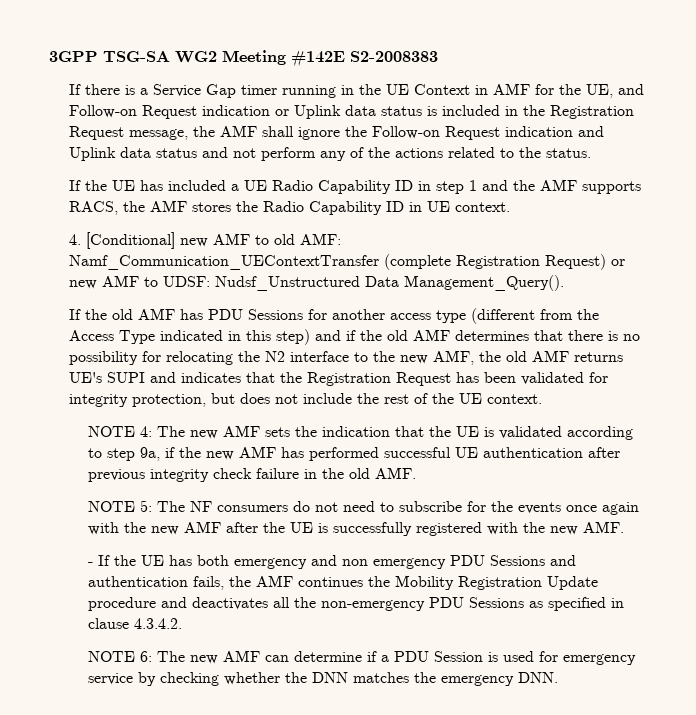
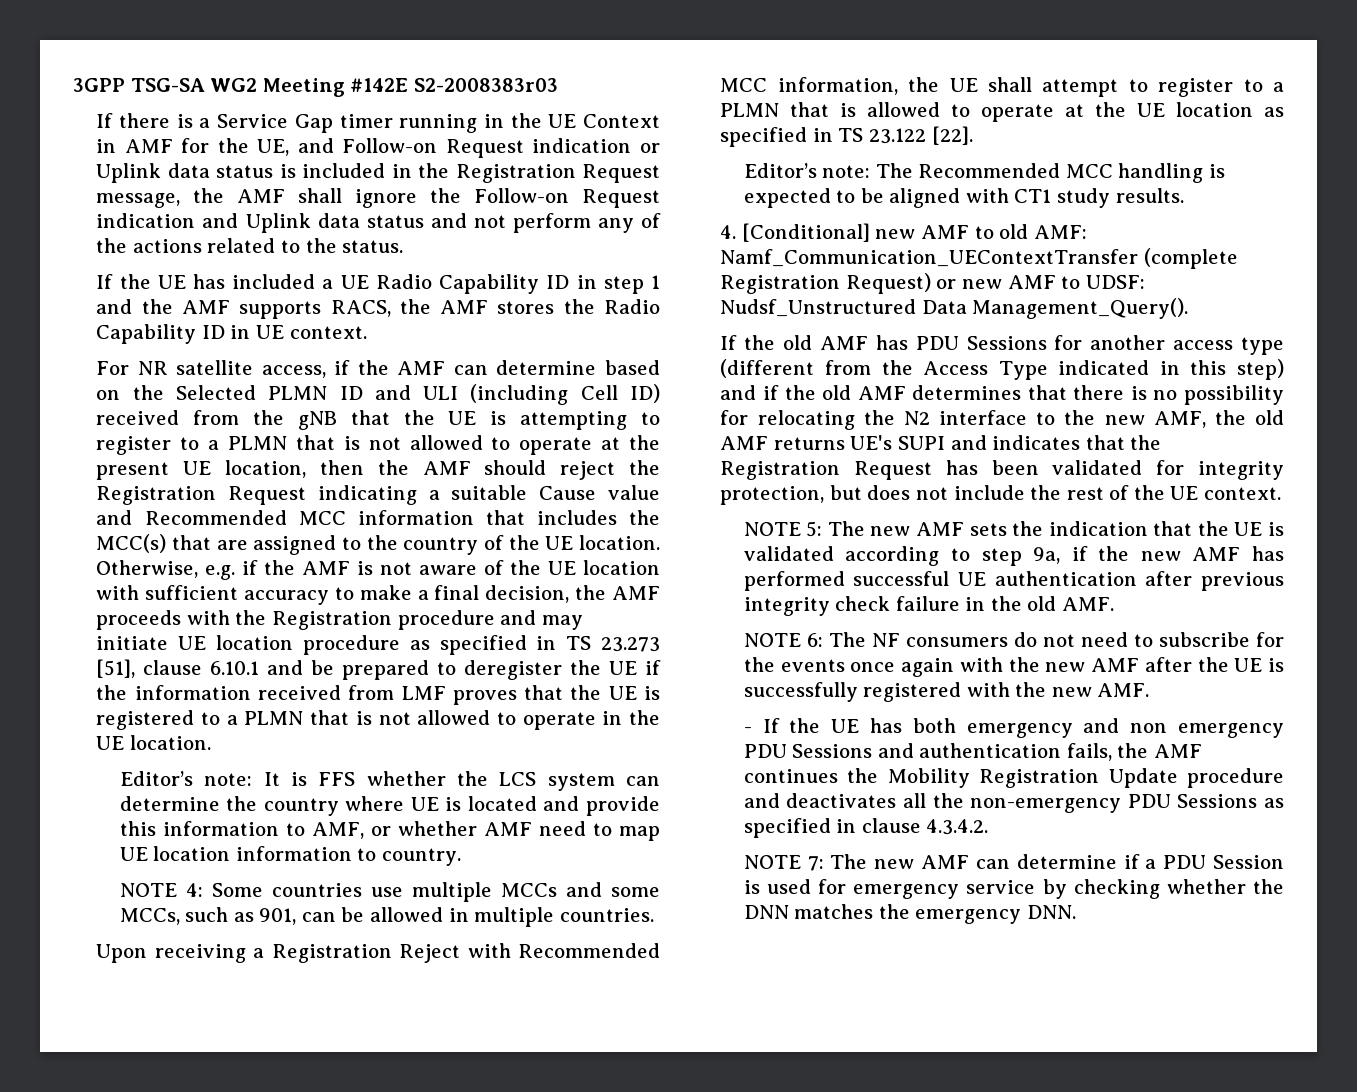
- 3GPP TSG-SA WG2 Meeting #142E S2-2008383
+ 3GPP TSG-SA WG2 Meeting #142E S2-2008383r03
+ For NR satellite access, if the AMF can determine based on the Selected PLMN ID and ULI (including Cell ID) received from the gNB that the UE is attempting to register to a PLMN that is not allowed to operate at the present UE location, then the AMF should reject the Registration Request indicating a suitable Cause value and Recommended MCC information that includes the MCC(s) that are assigned to the country of the UE location. Otherwise, e.g. if the AMF is not aware of the UE location with sufficient accuracy to make a final decision, the AMF proceeds with the Registration procedure and may initiate UE location procedure as specified in TS 23.273 [51], clause 6.10.1 and be prepared to deregister the UE if the information received from LMF proves that the UE is registered to a PLMN that is not allowed to operate in the UE location.
+ Editor’s note: It is FFS whether the LCS system can determine the country where UE is located and provide this information to AMF, or whether AMF need to map UE location information to country.
+ NOTE 4: Some countries use multiple MCCs and some MCCs, such as 901, can be allowed in multiple countries.
+ Upon receiving a Registration Reject with Recommended MCC information, the UE shall attempt to register to a PLMN that is allowed to operate at the UE location as specified in TS 23.122 [22].
+ Editor’s note: The Recommended MCC handling is expected to be aligned with CT1 study results.
- NOTE 4: The new AMF sets the indication that the UE is validated according to step 9a, if the new AMF has performed successful UE authentication after previous integrity check failure in the old AMF.
+ NOTE 5: The new AMF sets the indication that the UE is validated according to step 9a, if the new AMF has performed successful UE authentication after previous integrity check failure in the old AMF.
- NOTE 5: The NF consumers do not need to subscribe for the events once again with the new AMF after the UE is successfully registered with the new AMF.
+ NOTE 6: The NF consumers do not need to subscribe for the events once again with the new AMF after the UE is successfully registered with the new AMF.
- NOTE 6: The new AMF can determine if a PDU Session is used for emergency service by checking whether the DNN matches the emergency DNN.
+ NOTE 7: The new AMF can determine if a PDU Session is used for emergency service by checking whether the DNN matches the emergency DNN.

